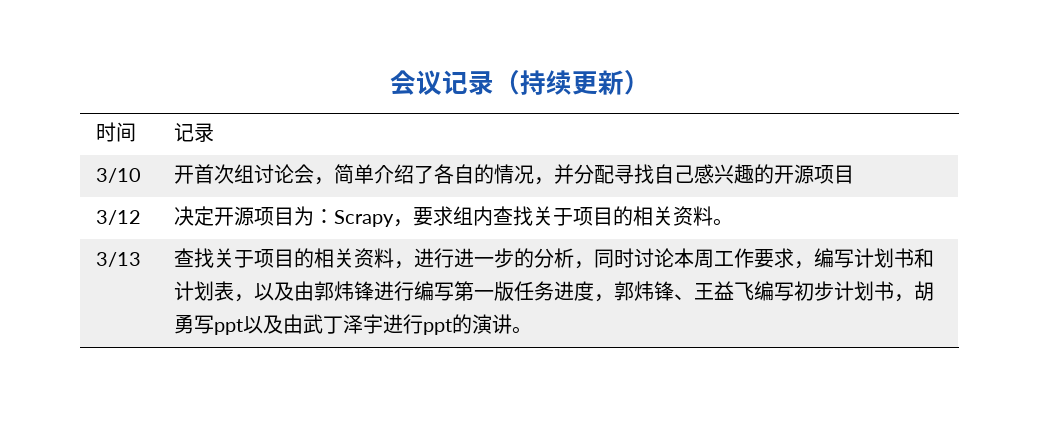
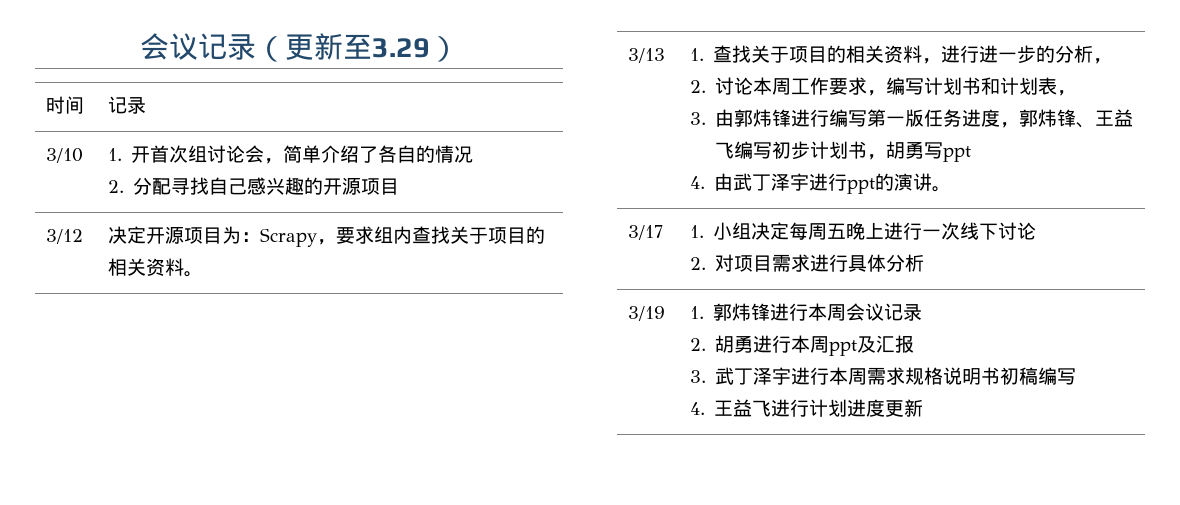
- 会议记录（持续更新）
+ 会议记录（更新至3.29）
- 3/10 | 开首次组讨论会，简单介绍了各自的情况，并分配寻找自己感兴趣的开源项目
+ 3/10 | 1.开首次组讨论会，简单介绍了各自的情况
+ 2.分配寻找自己感兴趣的开源项目
- 查找关于项目的相关资料，进行进一步的分析，同时讨论本周工作要求，编写计划书和计划表，以及由郭炜锋进行编写第一版任务进度，郭炜锋、王益飞编写初步计划书，胡勇写ppt以及由武丁泽宇进行ppt的演讲。
+ 1.查找关于项目的相关资料，进行进一步的分析，
+ 2.讨论本周工作要求，编写计划书和计划表，
+ 3.由郭炜锋进行编写第一版任务进度，郭炜锋、王益飞编写初步计划书，胡勇写ppt
+ 4.由武丁泽宇进行ppt的演讲。
+ 3/17 | 1.小组决定每周五晚上进行一次线下讨论
+ 2.对项目需求进行具体分析
+ 3/19 | 1.郭炜锋进行本周会议记录
+ 2.胡勇进行本周ppt及汇报
+ 3.武丁泽宇进行本周需求规格说明书初稿编写
+ 4.王益飞进行计划进度更新

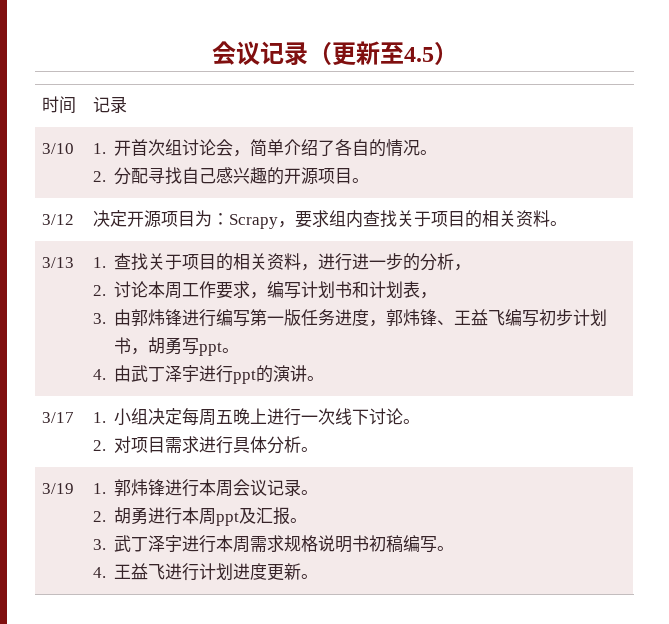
- 会议记录（更新至3.29）
+ 会议记录（更新至4.5）
- 3/10 | 1.开首次组讨论会，简单介绍了各自的情况
- 2.分配寻找自己感兴趣的开源项目
+ 3/10 | 1.开首次组讨论会，简单介绍了各自的情况。
+ 2.分配寻找自己感兴趣的开源项目。
- 3.由郭炜锋进行编写第一版任务进度，郭炜锋、王益飞编写初步计划书，胡勇写ppt
+ 3.由郭炜锋进行编写第一版任务进度，郭炜锋、王益飞编写初步计划书，胡勇写ppt。
- 3/17 | 1.小组决定每周五晚上进行一次线下讨论
- 2.对项目需求进行具体分析
+ 3/17 | 1.小组决定每周五晚上进行一次线下讨论。
+ 2.对项目需求进行具体分析。
- 3/19 | 1.郭炜锋进行本周会议记录
- 2.胡勇进行本周ppt及汇报
- 3.武丁泽宇进行本周需求规格说明书初稿编写
- 4.王益飞进行计划进度更新
+ 3/19 | 1.郭炜锋进行本周会议记录。
+ 2.胡勇进行本周ppt及汇报。
+ 3.武丁泽宇进行本周需求规格说明书初稿编写。
+ 4.王益飞进行计划进度更新。

